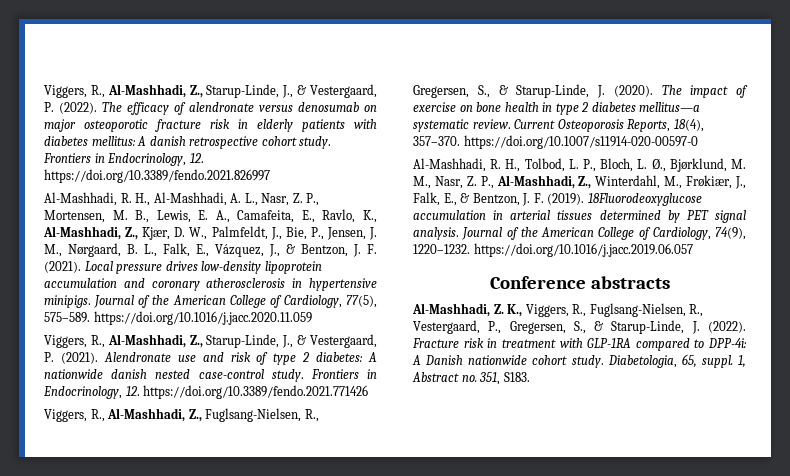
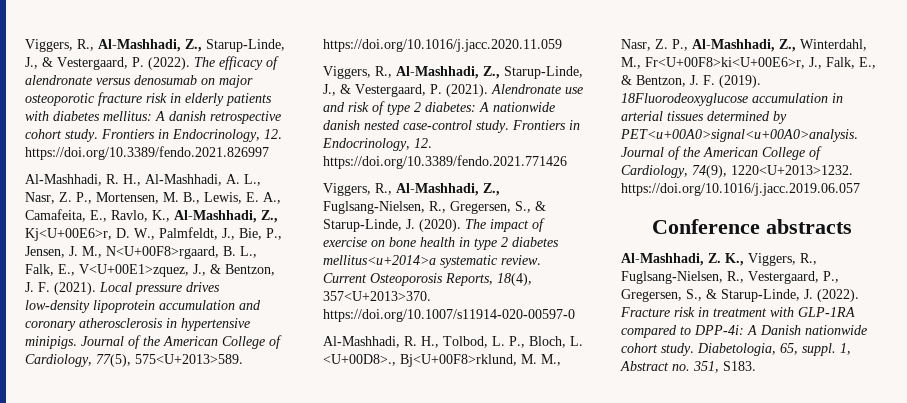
- Al-Mashhadi, R. H., Al-Mashhadi, A. L., Nasr, Z. P., Mortensen, M. B., Lewis, E. A., Camafeita, E., Ravlo, K., Al-Mashhadi, Z., Kjær, D. W., Palmfeldt, J., Bie, P., Jensen, J. M., Nørgaard, B. L., Falk, E., Vázquez, J., & Bentzon, J. F. (2021).
+ Al-Mashhadi, R. H., Al-Mashhadi, A. L., Nasr, Z. P., Mortensen, M. B., Lewis, E. A., Camafeita, E., Ravlo, K., Al-Mashhadi, Z., Kj<U+00E6>r, D. W., Palmfeldt, J., Bie, P., Jensen, J. M., N<U+00F8>rgaard, B. L., Falk, E., V<U+00E1>zquez, J., & Bentzon, J. F. (2021).
- Journal of the American College of Cardiology, 77(5), 575–589. https://doi.org/10.1016/j.jacc.2020.11.059
+ Journal of the American College of Cardiology, 77(5), 575<U+2013>589. https://doi.org/10.1016/j.jacc.2020.11.059
- The impact of exercise on bone health in type 2 diabetes mellitus—a systematic review.
+ The impact of exercise on bone health in type 2 diabetes mellitus<u+2014>a systematic review.
- Current Osteoporosis Reports, 18(4), 357–370. https://doi.org/10.1007/s11914-020-00597-0
+ Current Osteoporosis Reports, 18(4), 357<U+2013>370. https://doi.org/10.1007/s11914-020-00597-0
- Al-Mashhadi, R. H., Tolbod, L. P., Bloch, L. Ø., Bjørklund, M. M., Nasr, Z. P., Al-Mashhadi, Z., Winterdahl, M., Frøkiær, J., Falk, E., & Bentzon, J. F. (2019).
+ Al-Mashhadi, R. H., Tolbod, L. P., Bloch, L. <U+00D8>., Bj<U+00F8>rklund, M. M., Nasr, Z. P., Al-Mashhadi, Z., Winterdahl, M., Fr<U+00F8>ki<U+00E6>r, J., Falk, E., & Bentzon, J. F. (2019).
- 18Fluorodeoxyglucose accumulation in arterial tissues determined by PET signal analysis.
+ 18Fluorodeoxyglucose accumulation in arterial tissues determined by PET<u+00A0>signal<u+00A0>analysis.
- Journal of the American College of Cardiology, 74(9), 1220–1232. https://doi.org/10.1016/j.jacc.2019.06.057
+ Journal of the American College of Cardiology, 74(9), 1220<U+2013>1232. https://doi.org/10.1016/j.jacc.2019.06.057

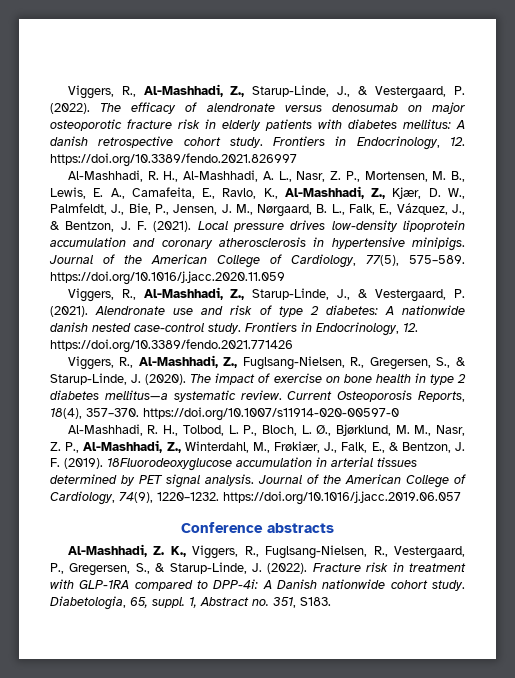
- Al-Mashhadi, R. H., Al-Mashhadi, A. L., Nasr, Z. P., Mortensen, M. B., Lewis, E. A., Camafeita, E., Ravlo, K., Al-Mashhadi, Z., Kj<U+00E6>r, D. W., Palmfeldt, J., Bie, P., Jensen, J. M., N<U+00F8>rgaard, B. L., Falk, E., V<U+00E1>zquez, J., & Bentzon, J. F. (2021).
+ Al-Mashhadi, R. H., Al-Mashhadi, A. L., Nasr, Z. P., Mortensen, M. B., Lewis, E. A., Camafeita, E., Ravlo, K., Al-Mashhadi, Z., Kjær, D. W., Palmfeldt, J., Bie, P., Jensen, J. M., Nørgaard, B. L., Falk, E., Vázquez, J., & Bentzon, J. F. (2021).
- Journal of the American College of Cardiology, 77(5), 575<U+2013>589. https://doi.org/10.1016/j.jacc.2020.11.059
+ Journal of the American College of Cardiology, 77(5), 575–589. https://doi.org/10.1016/j.jacc.2020.11.059
- The impact of exercise on bone health in type 2 diabetes mellitus<u+2014>a systematic review.
+ The impact of exercise on bone health in type 2 diabetes mellitus—a systematic review.
- Current Osteoporosis Reports, 18(4), 357<U+2013>370. https://doi.org/10.1007/s11914-020-00597-0
+ Current Osteoporosis Reports, 18(4), 357–370. https://doi.org/10.1007/s11914-020-00597-0
- Al-Mashhadi, R. H., Tolbod, L. P., Bloch, L. <U+00D8>., Bj<U+00F8>rklund, M. M., Nasr, Z. P., Al-Mashhadi, Z., Winterdahl, M., Fr<U+00F8>ki<U+00E6>r, J., Falk, E., & Bentzon, J. F. (2019).
+ Al-Mashhadi, R. H., Tolbod, L. P., Bloch, L. Ø., Bjørklund, M. M., Nasr, Z. P., Al-Mashhadi, Z., Winterdahl, M., Frøkiær, J., Falk, E., & Bentzon, J. F. (2019).
- 18Fluorodeoxyglucose accumulation in arterial tissues determined by PET<u+00A0>signal<u+00A0>analysis.
+ 18Fluorodeoxyglucose accumulation in arterial tissues determined by PET signal analysis.
- Journal of the American College of Cardiology, 74(9), 1220<U+2013>1232. https://doi.org/10.1016/j.jacc.2019.06.057
+ Journal of the American College of Cardiology, 74(9), 1220–1232. https://doi.org/10.1016/j.jacc.2019.06.057

